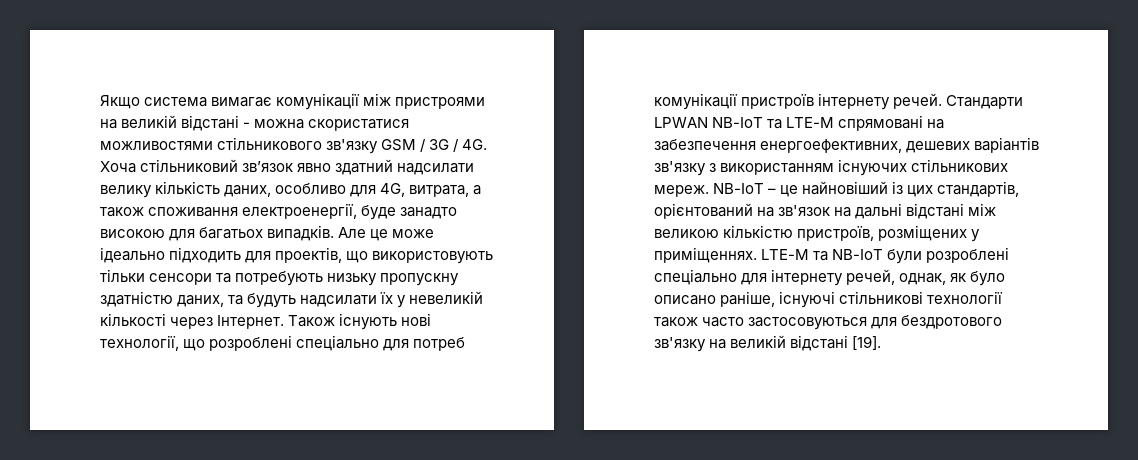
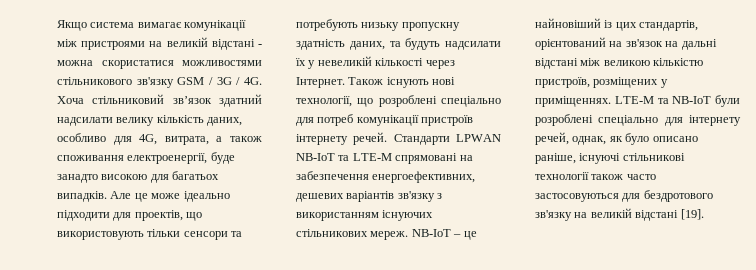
- Хоча стільниковий зв’язок явно здатний надсилати велику кількість даних, особливо для 4G, витрата, а також споживання електроенергії, буде занадто високою для багатьох випадків.
+ Хоча стільниковий зв’язок здатний надсилати велику кількість даних, особливо для 4G, витрата, а також споживання електроенергії, буде занадто високою для багатьох випадків.
- Але це може ідеально підходить для проектів, що використовують тільки сенсори та потребують низьку пропускну здатністю даних, та будуть надсилати їх у невеликій кількості через Інтернет.
+ Але це може ідеально підходити для проектів, що використовують тільки сенсори та потребують низьку пропускну здатність даних, та будуть надсилати їх у невеликій кількості через Інтернет.

